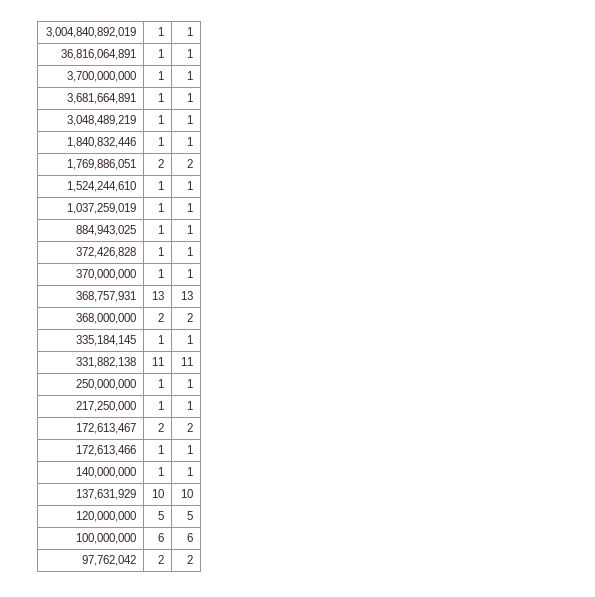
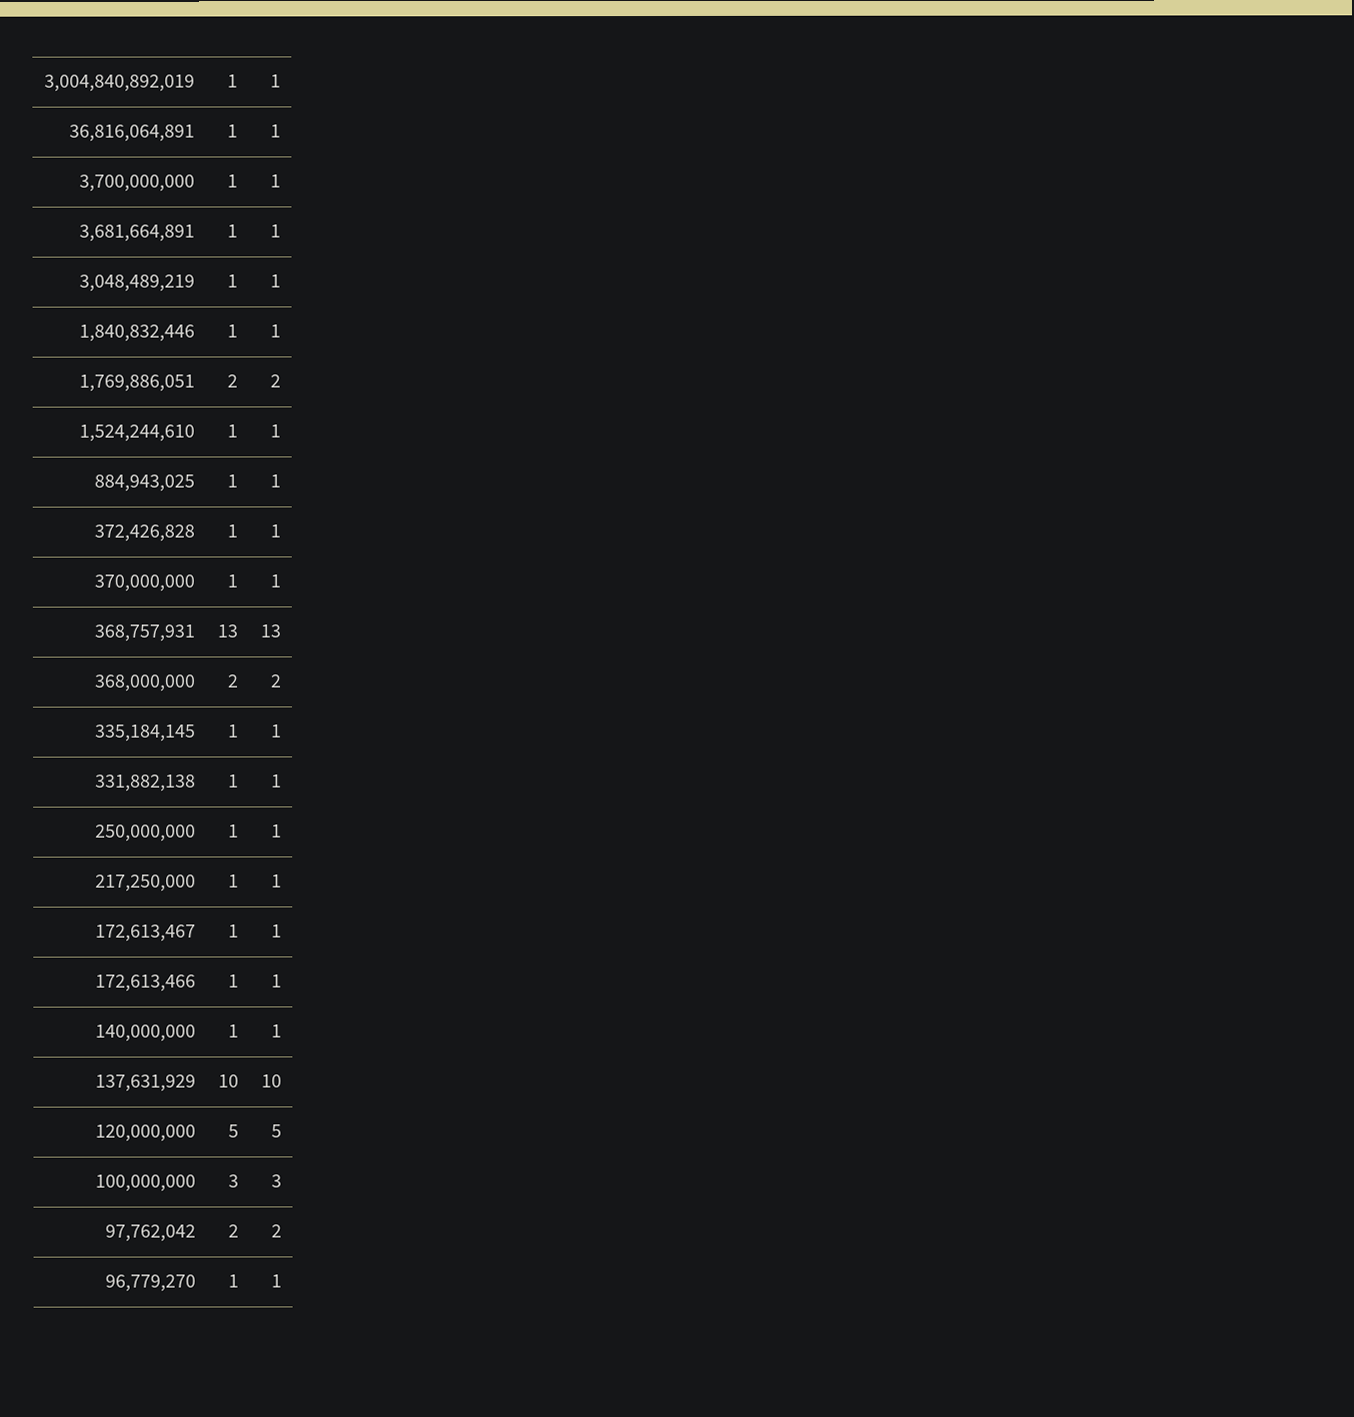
- 1,037,259,019 | 1 | 1
- 331,882,138 | 11 | 11
+ 331,882,138 | 1 | 1
- 172,613,467 | 2 | 2
+ 172,613,467 | 1 | 1
- 100,000,000 | 6 | 6
+ 100,000,000 | 3 | 3
+ 96,779,270 | 1 | 1

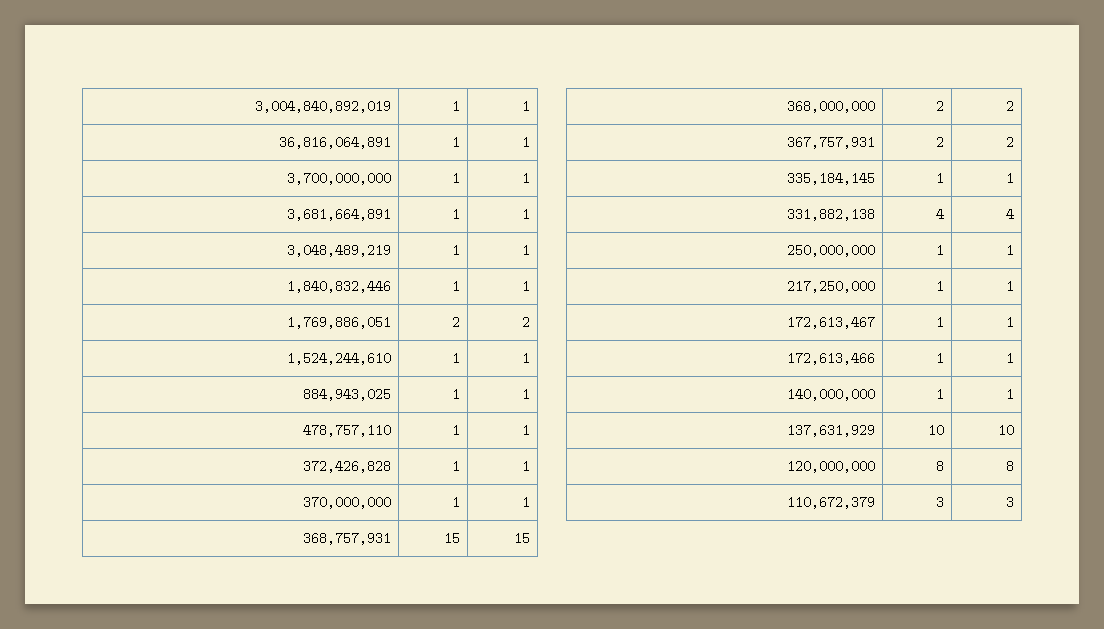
+ 478,757,110 | 1 | 1
- 368,757,931 | 13 | 13
+ 368,757,931 | 15 | 15
+ 367,757,931 | 2 | 2
- 331,882,138 | 1 | 1
+ 331,882,138 | 4 | 4
- 120,000,000 | 5 | 5
- 100,000,000 | 3 | 3
+ 120,000,000 | 8 | 8
+ 110,672,379 | 3 | 3
- 97,762,042 | 2 | 2
- 96,779,270 | 1 | 1

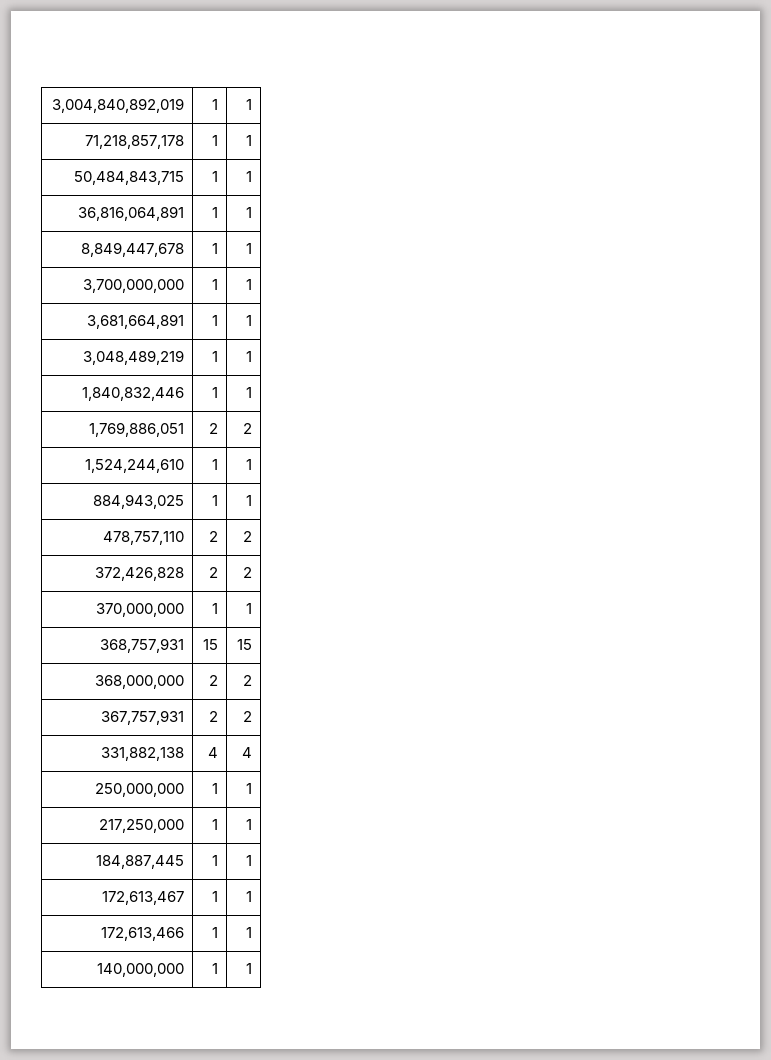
+ 71,218,857,178 | 1 | 1
+ 50,484,843,715 | 1 | 1
+ 8,849,447,678 | 1 | 1
- 478,757,110 | 1 | 1
+ 478,757,110 | 2 | 2
- 372,426,828 | 1 | 1
+ 372,426,828 | 2 | 2
- 335,184,145 | 1 | 1
+ 184,887,445 | 1 | 1
- 137,631,929 | 10 | 10
- 120,000,000 | 8 | 8
- 110,672,379 | 3 | 3

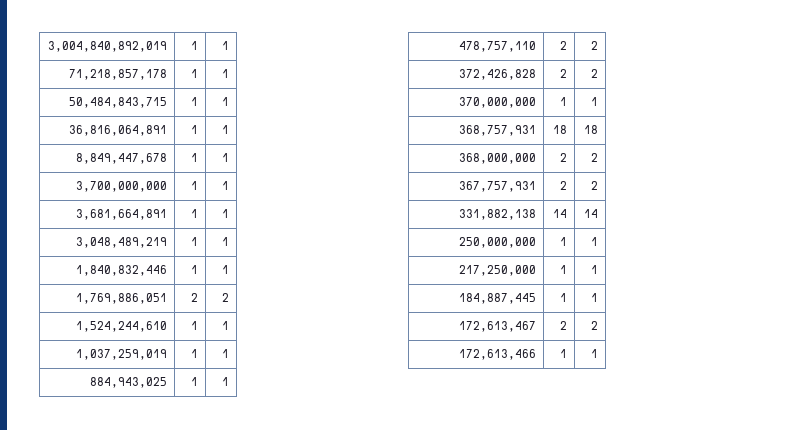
+ 1,037,259,019 | 1 | 1
- 368,757,931 | 15 | 15
+ 368,757,931 | 18 | 18
- 331,882,138 | 4 | 4
+ 331,882,138 | 14 | 14
- 172,613,467 | 1 | 1
+ 172,613,467 | 2 | 2
- 140,000,000 | 1 | 1

